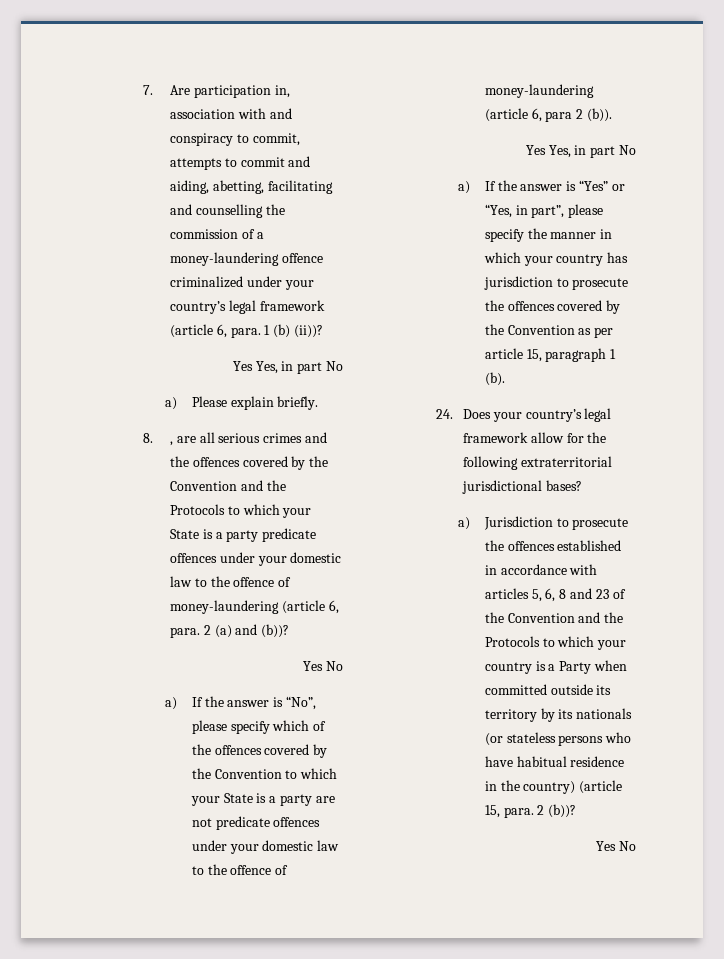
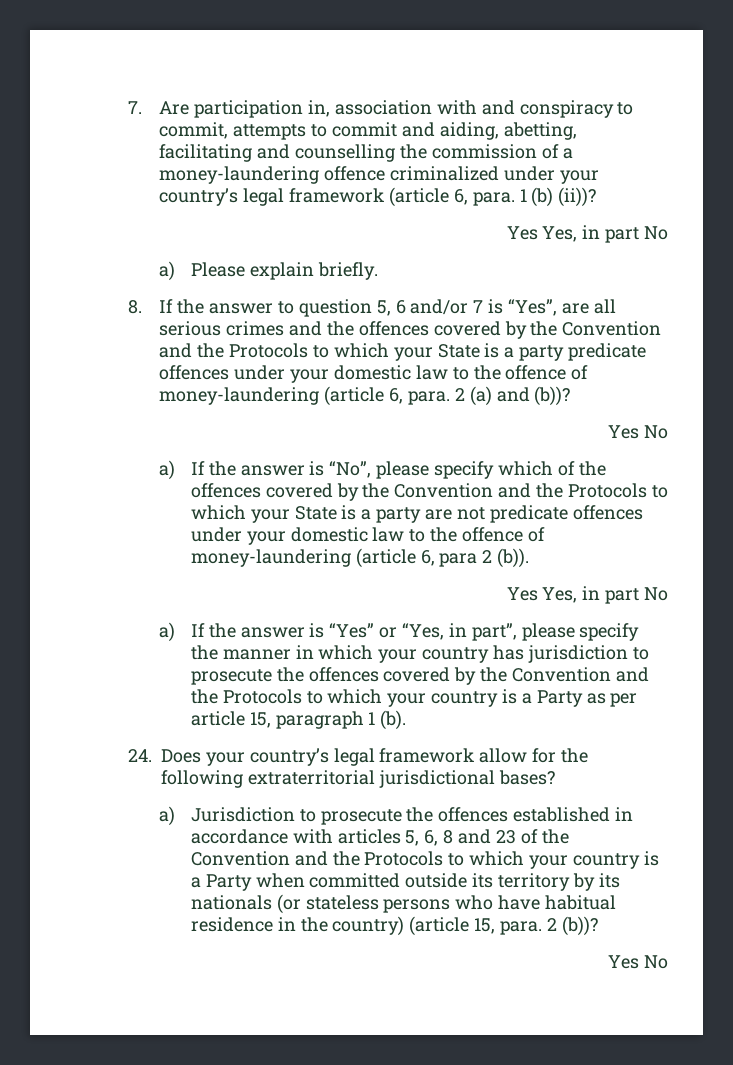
- 8. , are all serious crimes and the offences covered by the Convention and the Protocols to which your State is a party predicate offences under your domestic law to the offence of money-laundering (article 6, para. 2 (a) and (b))?
+ 8. If the answer to question 5, 6 and/or 7 is “Yes”, are all serious crimes and the offences covered by the Convention and the Protocols to which your State is a party predicate offences under your domestic law to the offence of money-laundering (article 6, para. 2 (a) and (b))?
- a) If the answer is “No”, please specify which of the offences covered by the Convention to which your State is a party are not predicate offences under your domestic law to the offence of money-laundering (article 6, para 2 (b)).
+ a) If the answer is “No”, please specify which of the offences covered by the Convention and the Protocols to which your State is a party are not predicate offences under your domestic law to the offence of money-laundering (article 6, para 2 (b)).
- a) If the answer is “Yes” or “Yes, in part”, please specify the manner in which your country has jurisdiction to prosecute the offences covered by the Convention as per article 15, paragraph 1 (b).
+ a) If the answer is “Yes” or “Yes, in part”, please specify the manner in which your country has jurisdiction to prosecute the offences covered by the Convention and the Protocols to which your country is a Party as per article 15, paragraph 1 (b).

